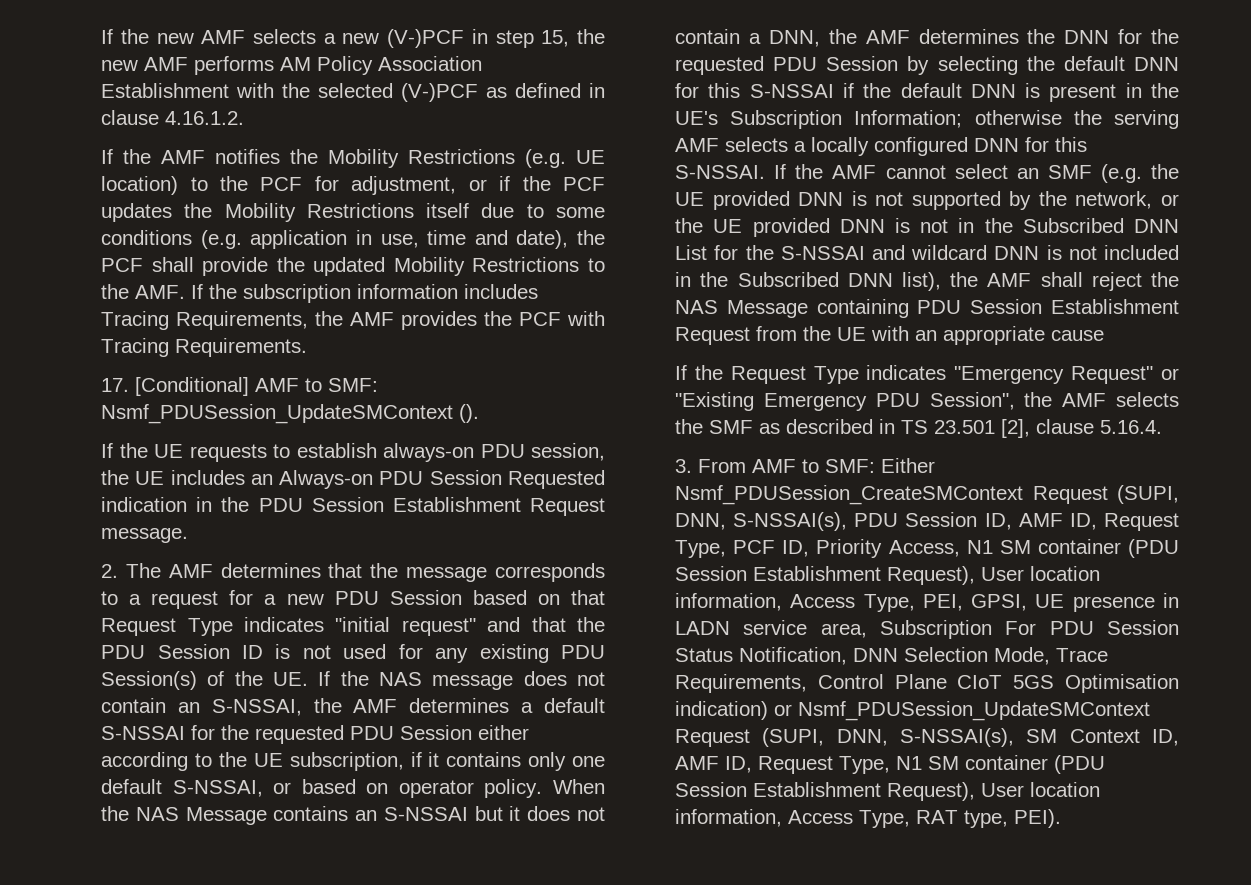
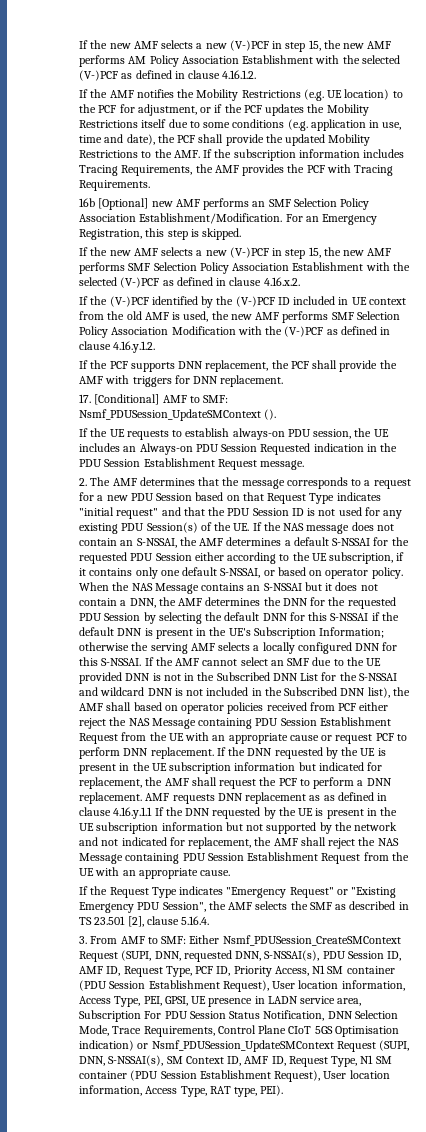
+ 16b [Optional] new AMF performs an SMF Selection Policy Association Establishment/Modification. For an Emergency Registration, this step is skipped.
+ If the new AMF selects a new (V-)PCF in step 15, the new AMF performs SMF Selection Policy Association Establishment with the selected (V-)PCF as defined in clause 4.16.x.2.
+ If the (V-)PCF identified by the (V-)PCF ID included in UE context from the old AMF is used, the new AMF performs SMF Selection Policy Association Modification with the (V-)PCF as defined in clause 4.16.y.1.2.
+ If the PCF supports DNN replacement, the PCF shall provide the AMF with triggers for DNN replacement.
- If the AMF cannot select an SMF (e.g. the UE provided DNN is not supported by the network, or the UE provided DNN is not in the Subscribed DNN List for the S-NSSAI and wildcard DNN is not included in the Subscribed DNN list), the AMF shall reject the NAS Message containing PDU Session Establishment Request from the UE with an appropriate cause
+ If the AMF cannot select an SMF due to the UE provided DNN is not in the Subscribed DNN List for the S-NSSAI and wildcard DNN is not included in the Subscribed DNN list), the AMF shall based on operator policies received from PCF either reject the NAS Message containing PDU Session Establishment Request from the UE with an appropriate cause or request PCF to perform DNN replacement. If the DNN requested by the UE is present in the UE subscription information but indicated for replacement, the AMF shall request the PCF to perform a DNN replacement. AMF requests DNN replacement as as defined in clause 4.16.y.1.1 If the DNN requested by the UE is present in the UE subscription information but not supported by the network and not indicated for replacement, the AMF shall reject the NAS Message containing PDU Session Establishment Request from the UE with an appropriate cause.
- Either Nsmf_PDUSession_CreateSMContext Request (SUPI, DNN, S-NSSAI(s), PDU Session ID, AMF ID, Request Type, PCF ID, Priority Access, N1 SM container (PDU Session Establishment Request), User location information, Access Type, PEI, GPSI, UE presence in LADN service area, Subscription For PDU Session Status Notification, DNN Selection Mode, Trace Requirements, Control Plane CIoT 5GS Optimisation indication) or Nsmf_PDUSession_UpdateSMContext Request (SUPI, DNN, S-NSSAI(s), SM Context ID, AMF ID, Request Type, N1 SM container (PDU Session Establishment Request), User location information, Access Type, RAT type, PEI).
+ Either Nsmf_PDUSession_CreateSMContext Request (SUPI, DNN, requested DNN, S-NSSAI(s), PDU Session ID, AMF ID, Request Type, PCF ID, Priority Access, N1 SM container (PDU Session Establishment Request), User location information, Access Type, PEI, GPSI, UE presence in LADN service area, Subscription For PDU Session Status Notification, DNN Selection Mode, Trace Requirements, Control Plane CIoT 5GS Optimisation indication) or Nsmf_PDUSession_UpdateSMContext Request (SUPI, DNN, S-NSSAI(s), SM Context ID, AMF ID, Request Type, N1 SM container (PDU Session Establishment Request), User location information, Access Type, RAT type, PEI).

